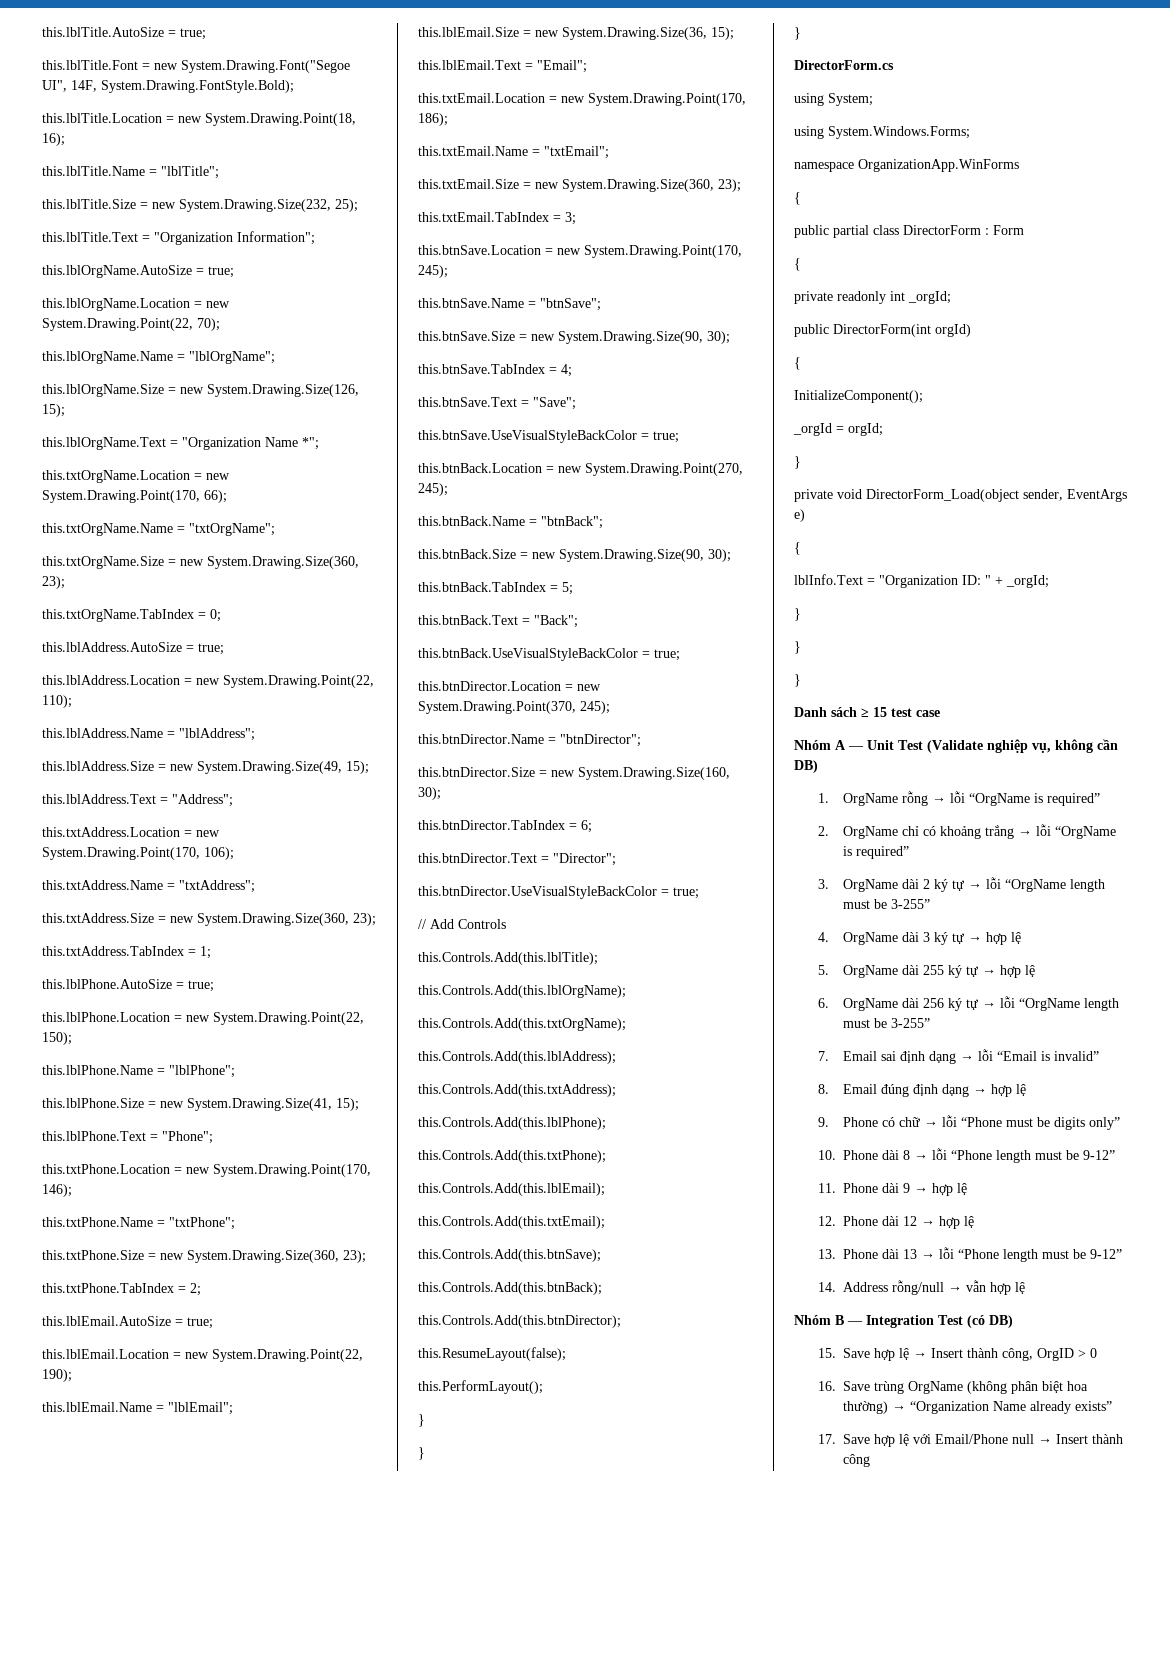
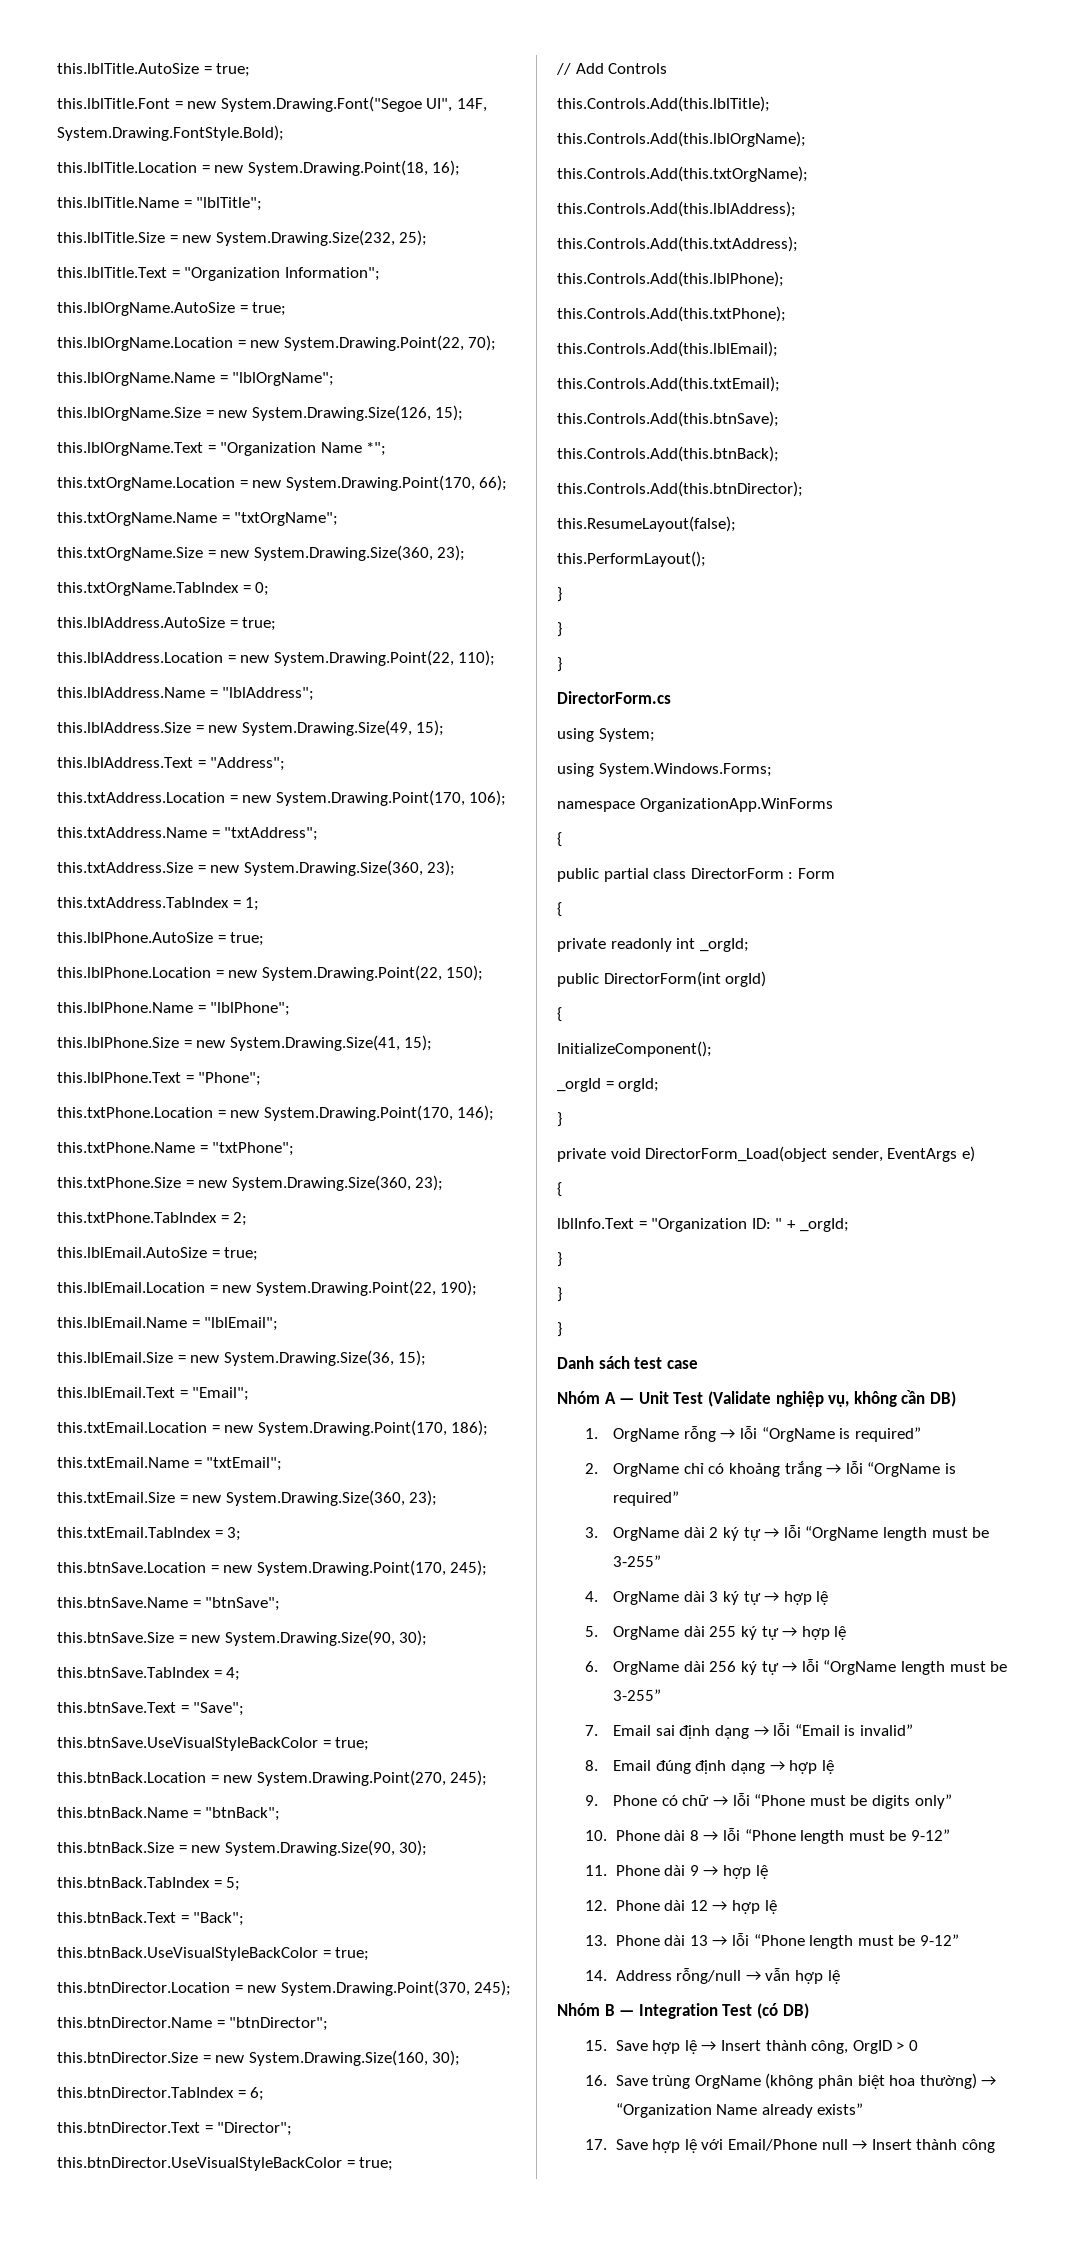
- Danh sách ≥ 15 test case
+ Danh sách test case

